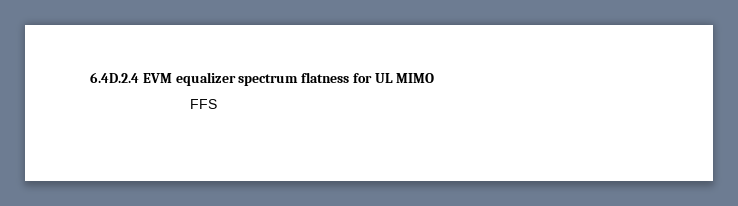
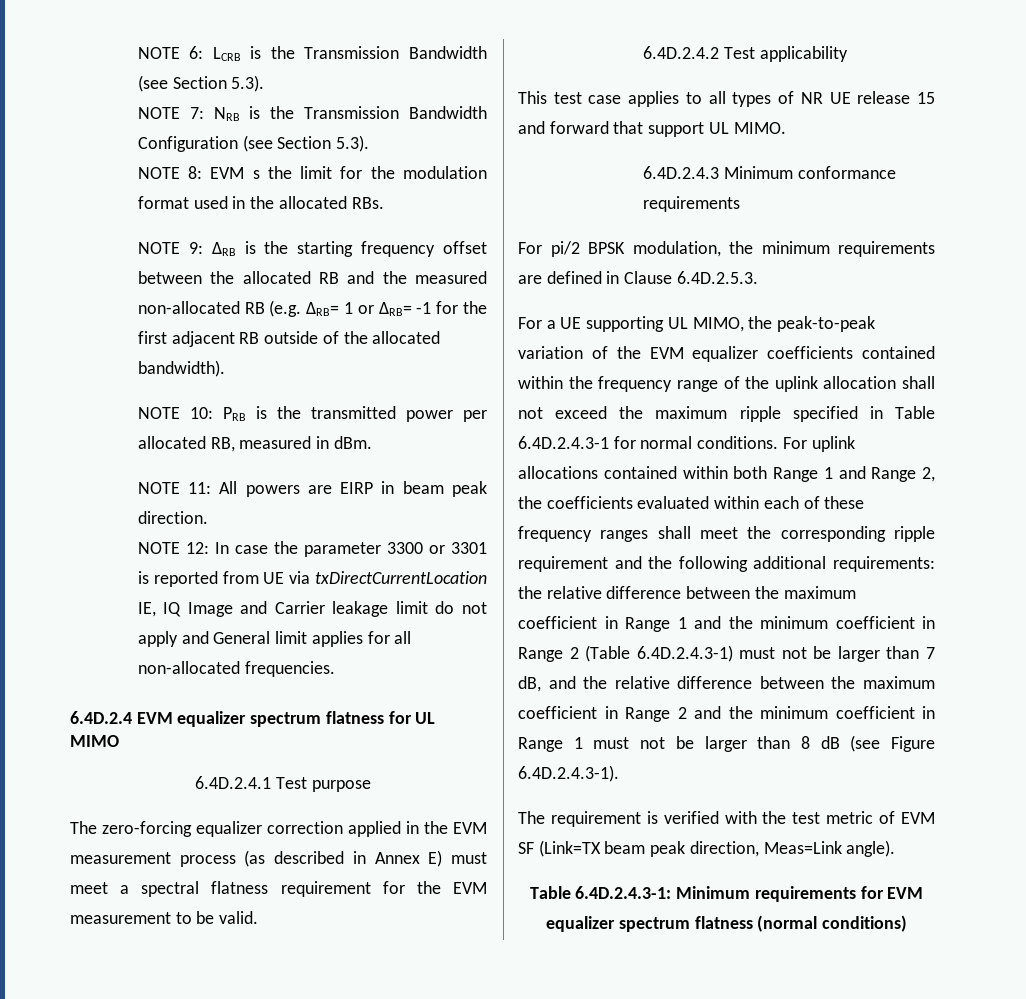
+ NOTE 6: LCRB is the Transmission Bandwidth (see Section 5.3).
+ NOTE 7: NRB is the Transmission Bandwidth Configuration (see Section 5.3).
+ NOTE 8: EVM s the limit for the modulation format used in the allocated RBs.
+ NOTE 9: ΔRB is the starting frequency offset between the allocated RB and the measured non-allocated RB (e.g. ΔRB= 1 or ΔRB= -1 for the first adjacent RB outside of the allocated bandwidth).
+ NOTE 10: PRB is the transmitted power per allocated RB, measured in dBm.
+ NOTE 11: All powers are EIRP in beam peak direction.
+ NOTE 12: In case the parameter 3300 or 3301 is reported from UE via txDirectCurrentLocation IE, IQ Image and Carrier leakage limit do not apply and General limit applies for all non-allocated frequencies.
- FFS
+ 6.4D.2.4.1 Test purpose
+ The zero-forcing equalizer correction applied in the EVM measurement process (as described in Annex E) must meet a spectral flatness requirement for the EVM measurement to be valid.
+ 6.4D.2.4.2 Test applicability
+ This test case applies to all types of NR UE release 15 and forward that support UL MIMO.
+ 6.4D.2.4.3 Minimum conformance requirements
+ For pi/2 BPSK modulation, the minimum requirements are defined in Clause 6.4D.2.5.3.
+ For a UE supporting UL MIMO, the peak-to-peak variation of the EVM equalizer coefficients contained within the frequency range of the uplink allocation shall not exceed the maximum ripple specified in Table 6.4D.2.4.3-1 for normal conditions. For uplink allocations contained within both Range 1 and Range 2, the coefficients evaluated within each of these frequency ranges shall meet the corresponding ripple requirement and the following additional requirements: the relative difference between the maximum coefficient in Range 1 and the minimum coefficient in Range 2 (Table 6.4D.2.4.3-1) must not be larger than 7 dB, and the relative difference between the maximum coefficient in Range 2 and the minimum coefficient in Range 1 must not be larger than 8 dB (see Figure 6.4D.2.4.3-1).
+ The requirement is verified with the test metric of EVM SF (Link=TX beam peak direction, Meas=Link angle).
+ Table 6.4D.2.4.3-1: Minimum requirements for EVM equalizer spectrum flatness (normal conditions)

